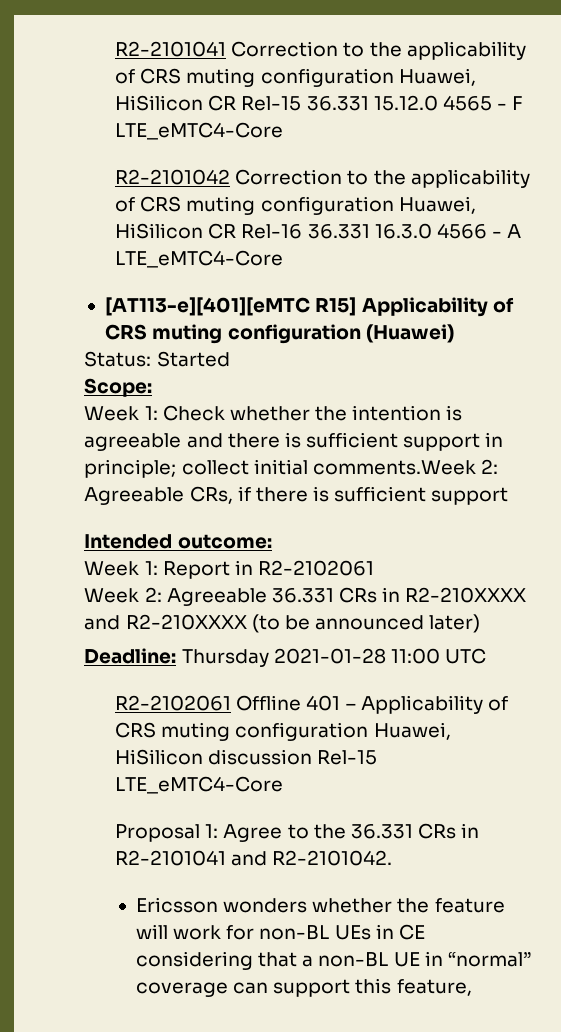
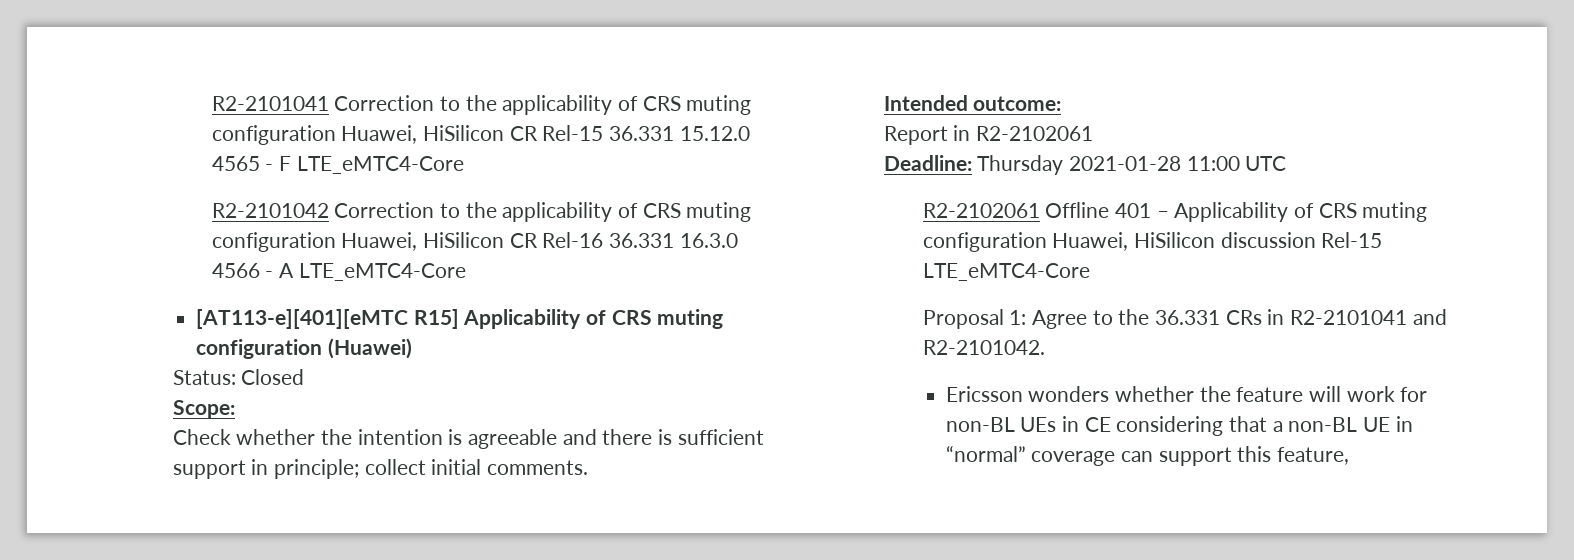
- Status: Started
+ Status: Closed
- Week 1: Check whether the intention is agreeable and there is sufficient support in principle; collect initial comments.Week 2: Agreeable CRs, if there is sufficient support
+ Check whether the intention is agreeable and there is sufficient support in principle; collect initial comments.
- Week 1: Report in R2-2102061
+ Report in R2-2102061
- Week 2: Agreeable 36.331 CRs in R2-210XXXX and R2-210XXXX (to be announced later)

